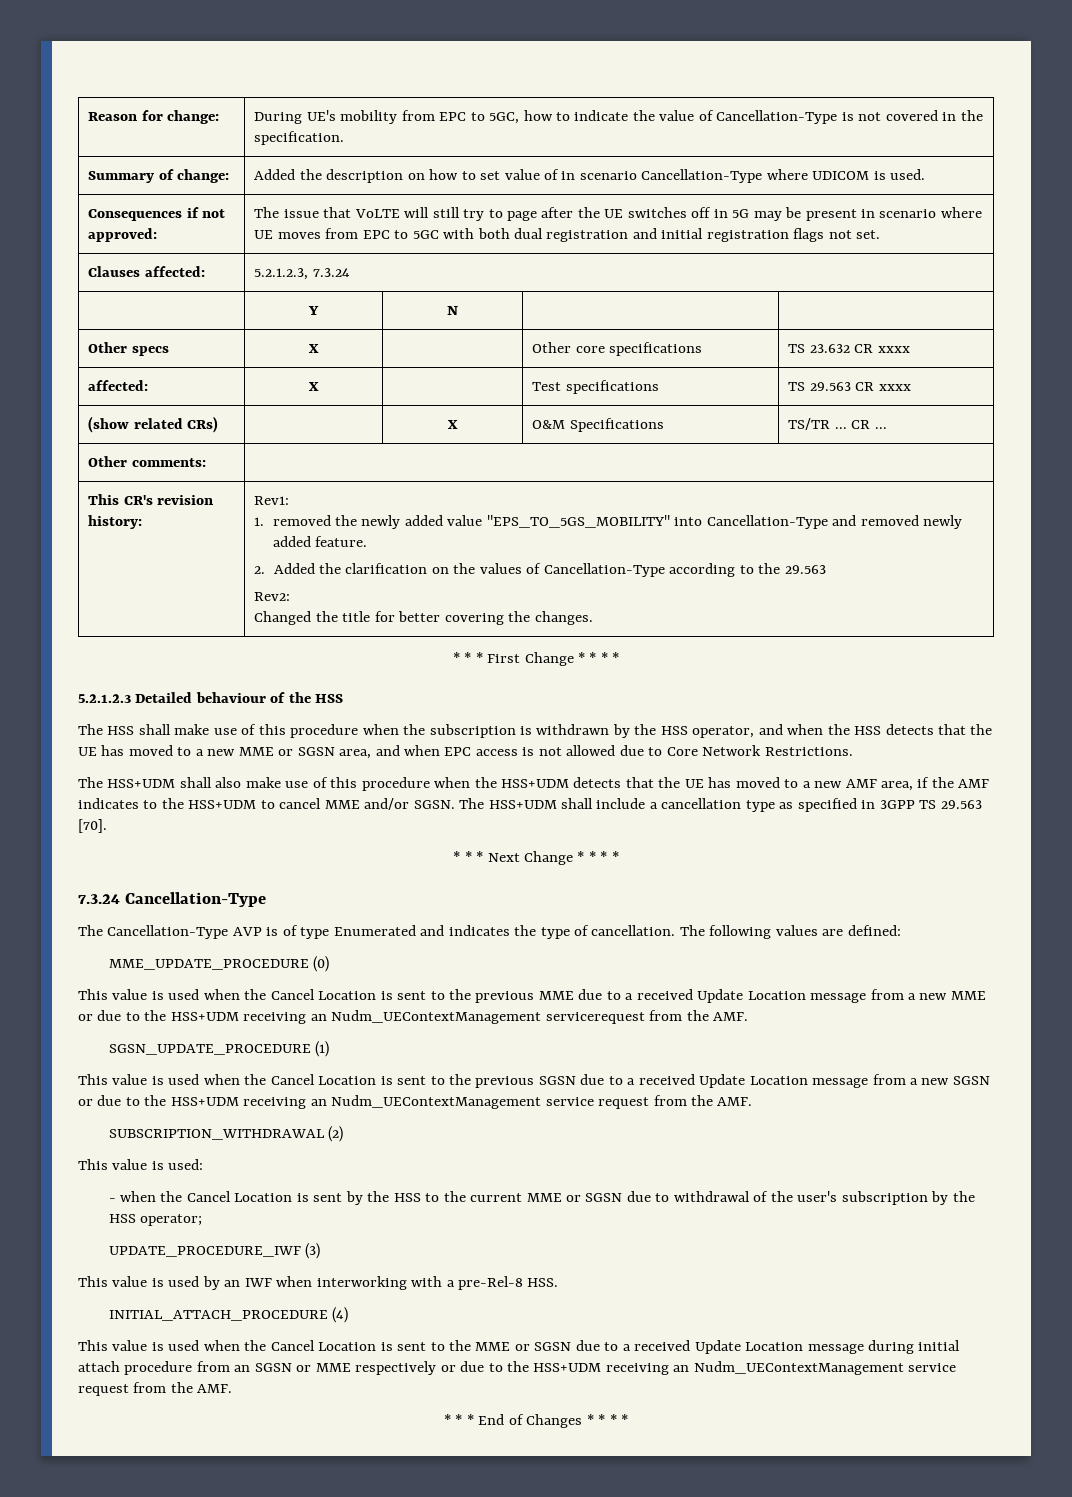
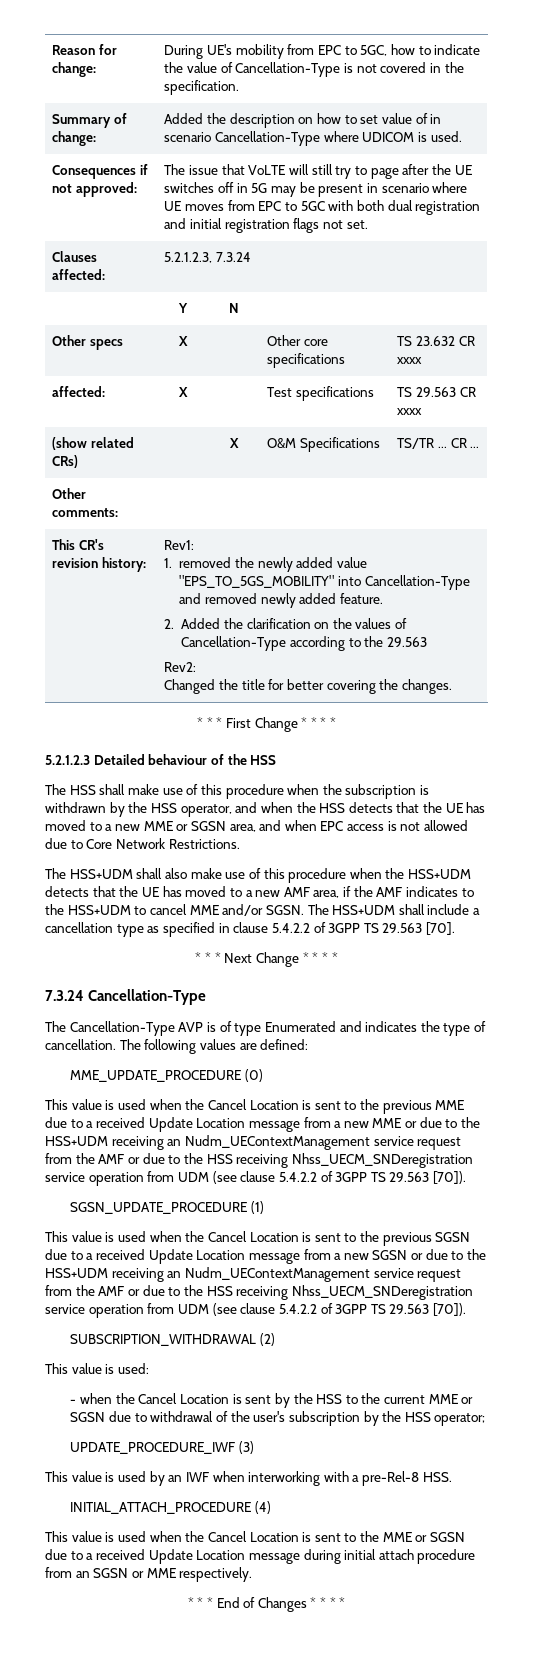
- The HSS+UDM shall include a cancellation type as specified in 3GPP TS 29.563 [70].
+ The HSS+UDM shall include a cancellation type as specified in clause 5.4.2.2 of 3GPP TS 29.563 [70].
- This value is used when the Cancel Location is sent to the previous MME due to a received Update Location message from a new MME or due to the HSS+UDM receiving an Nudm_UEContextManagement servicerequest from the AMF.
+ This value is used when the Cancel Location is sent to the previous MME due to a received Update Location message from a new MME or due to the HSS+UDM receiving an Nudm_UEContextManagement service request from the AMF or due to the HSS receiving Nhss_UECM_SNDeregistration service operation from UDM (see clause 5.4.2.2 of 3GPP TS 29.563 [70]).
- This value is used when the Cancel Location is sent to the previous SGSN due to a received Update Location message from a new SGSN or due to the HSS+UDM receiving an Nudm_UEContextManagement service request from the AMF.
+ This value is used when the Cancel Location is sent to the previous SGSN due to a received Update Location message from a new SGSN or due to the HSS+UDM receiving an Nudm_UEContextManagement service request from the AMF or due to the HSS receiving Nhss_UECM_SNDeregistration service operation from UDM (see clause 5.4.2.2 of 3GPP TS 29.563 [70]).
- This value is used when the Cancel Location is sent to the MME or SGSN due to a received Update Location message during initial attach procedure from an SGSN or MME respectively or due to the HSS+UDM receiving an Nudm_UEContextManagement service request from the AMF.
+ This value is used when the Cancel Location is sent to the MME or SGSN due to a received Update Location message during initial attach procedure from an SGSN or MME respectively.

